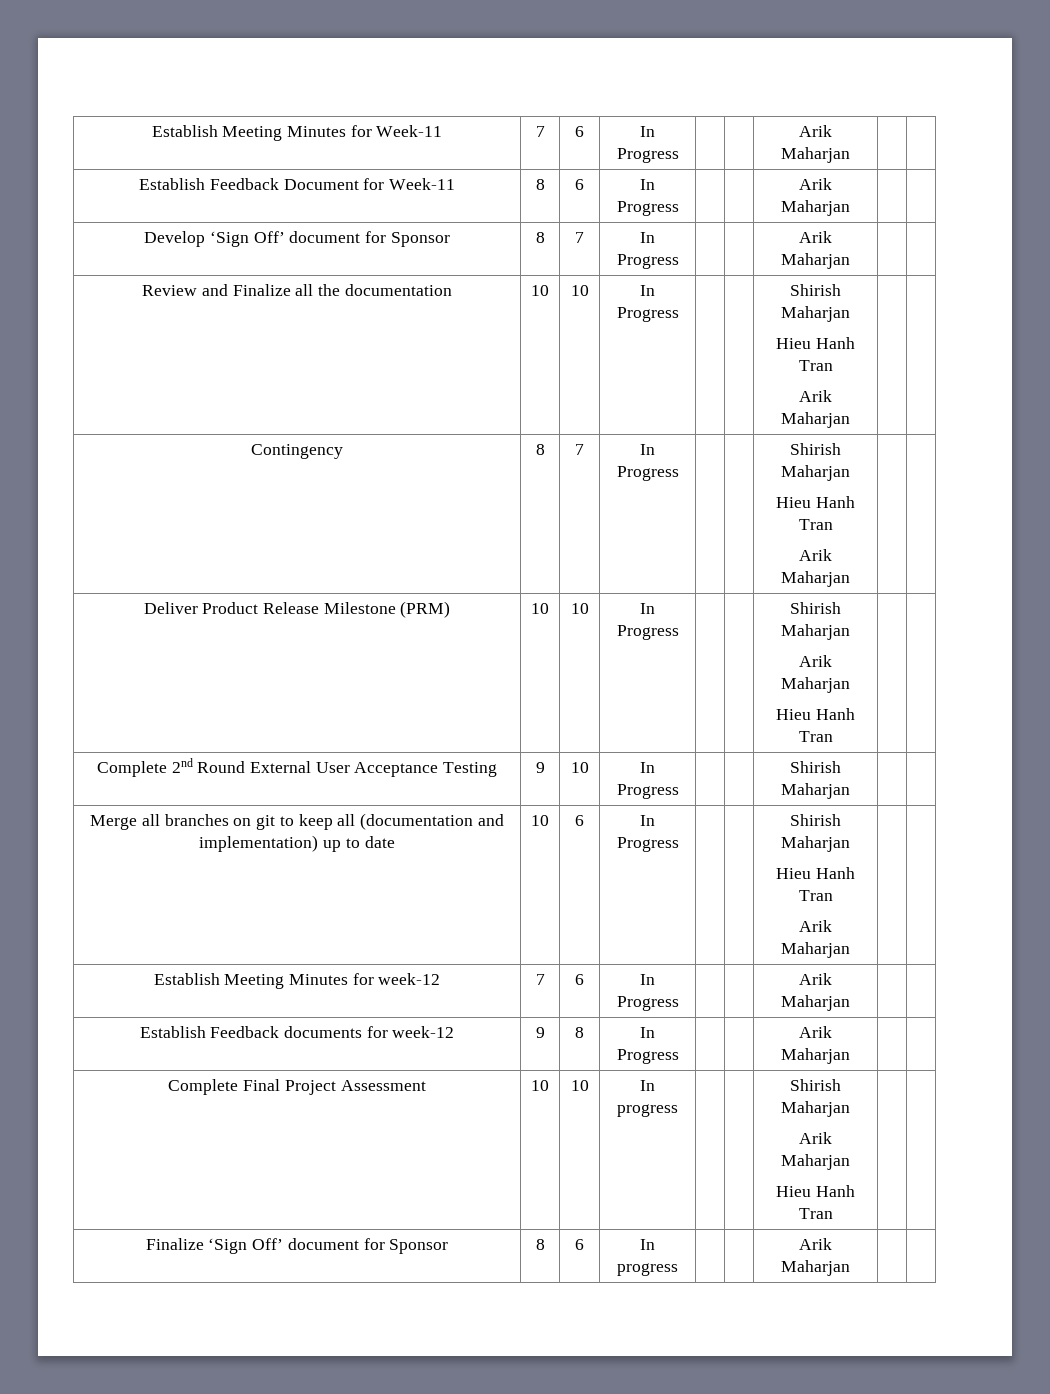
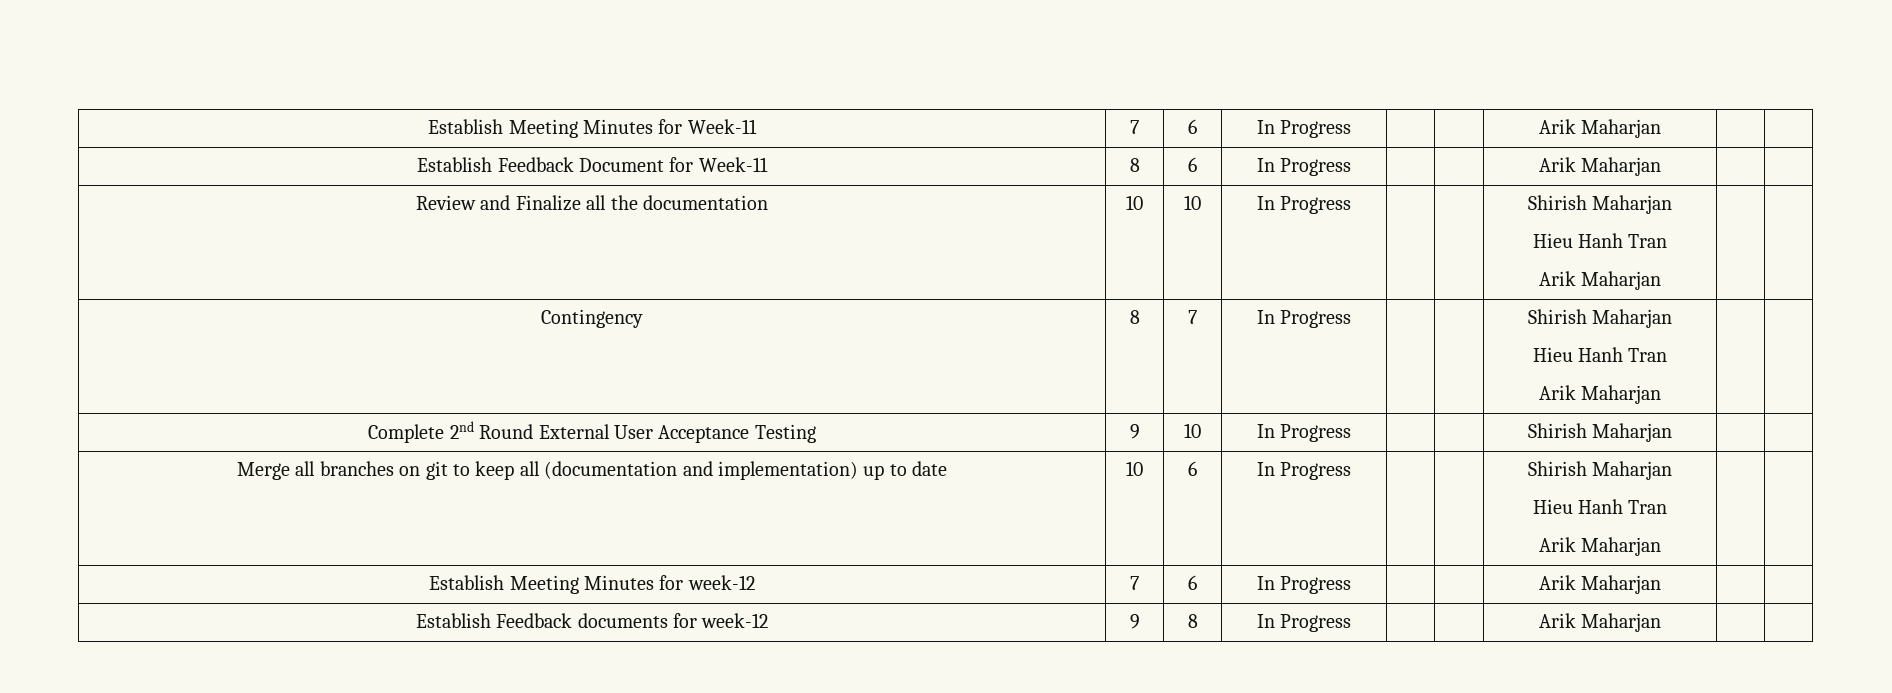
- Develop ‘Sign Off’ document for Sponsor | 8 | 7 | In Progress | | | Arik Maharjan | |
- Deliver Product Release Milestone (PRM) | 10 | 10 | In Progress | | | Shirish Maharjan
- Arik Maharjan
- Hieu Hanh Tran | |
- Complete Final Project Assessment | 10 | 10 | In progress | | | Shirish Maharjan
- Arik Maharjan
- Hieu Hanh Tran | |
- Finalize ‘Sign Off’ document for Sponsor | 8 | 6 | In progress | | | Arik Maharjan | |

